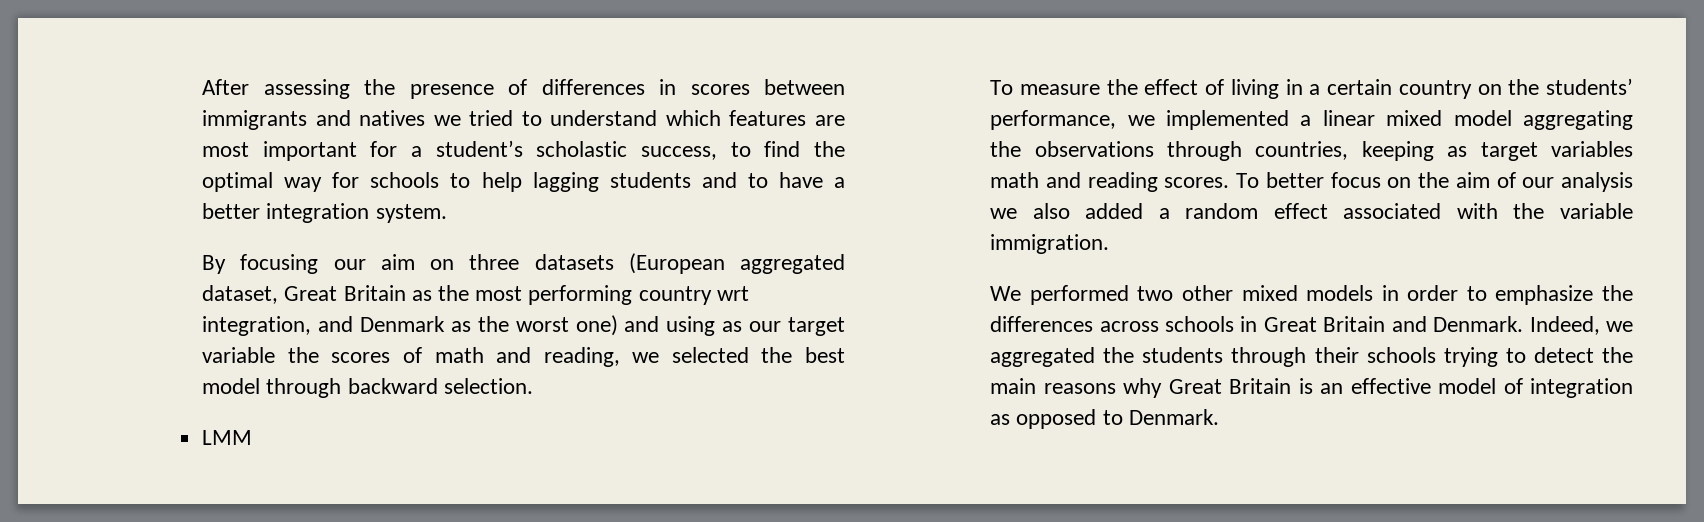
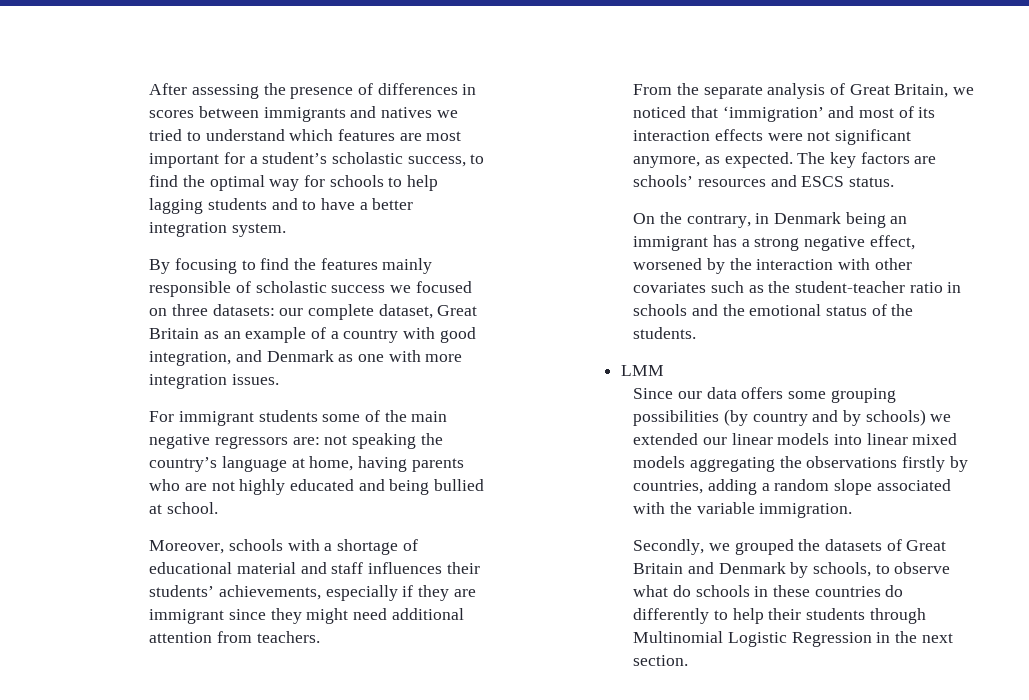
- By focusing our aim on three datasets (European aggregated dataset, Great Britain as the most performing country wrt integration, and Denmark as the worst one) and using as our target variable the scores of math and reading, we selected the best model through backward selection.
+ By focusing to find the features mainly responsible of scholastic success we focused on three datasets: our complete dataset, Great Britain as an example of a country with good integration, and Denmark as one with more integration issues.
+ For immigrant students some of the main negative regressors are: not speaking the country’s language at home, having parents who are not highly educated and being bullied at school.
+ Moreover, schools with a shortage of educational material and staff influences their students’ achievements, especially if they are immigrant since they might need additional attention from teachers.
+ From the separate analysis of Great Britain, we noticed that ‘immigration’ and most of its interaction effects were not significant anymore, as expected. The key factors are schools’ resources and ESCS status.
+ On the contrary, in Denmark being an immigrant has a strong negative effect, worsened by the interaction with other covariates such as the student-teacher ratio in schools and the emotional status of the students.
  LMM
- To measure the effect of living in a certain country on the students’ performance, we implemented a linear mixed model aggregating the observations through countries, keeping as target variables math and reading scores. To better focus on the aim of our analysis we also added a random effect associated with the variable immigration.
+ Since our data offers some grouping possibilities (by country and by schools) we extended our linear models into linear mixed models aggregating the observations firstly by countries, adding a random slope associated with the variable immigration.
- We performed two other mixed models in order to emphasize the differences across schools in Great Britain and Denmark. Indeed, we aggregated the students through their schools trying to detect the main reasons why Great Britain is an effective model of integration as opposed to Denmark.
+ Secondly, we grouped the datasets of Great Britain and Denmark by schools, to observe what do schools in these countries do differently to help their students through Multinomial Logistic Regression in the next section.

